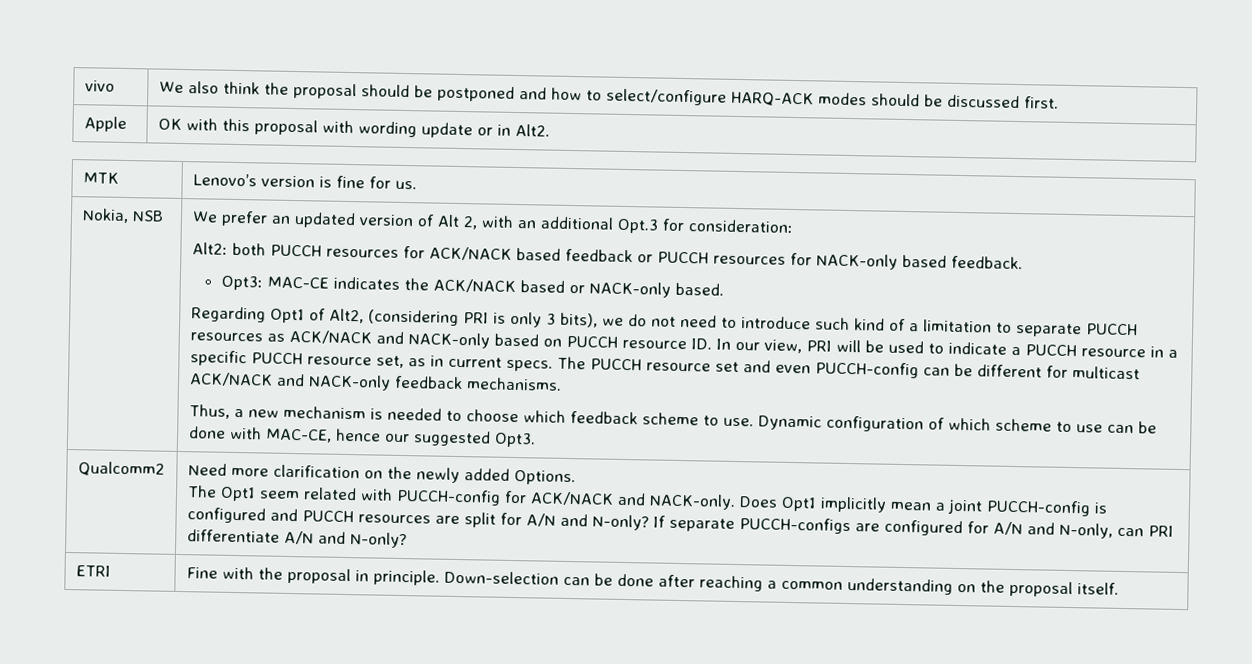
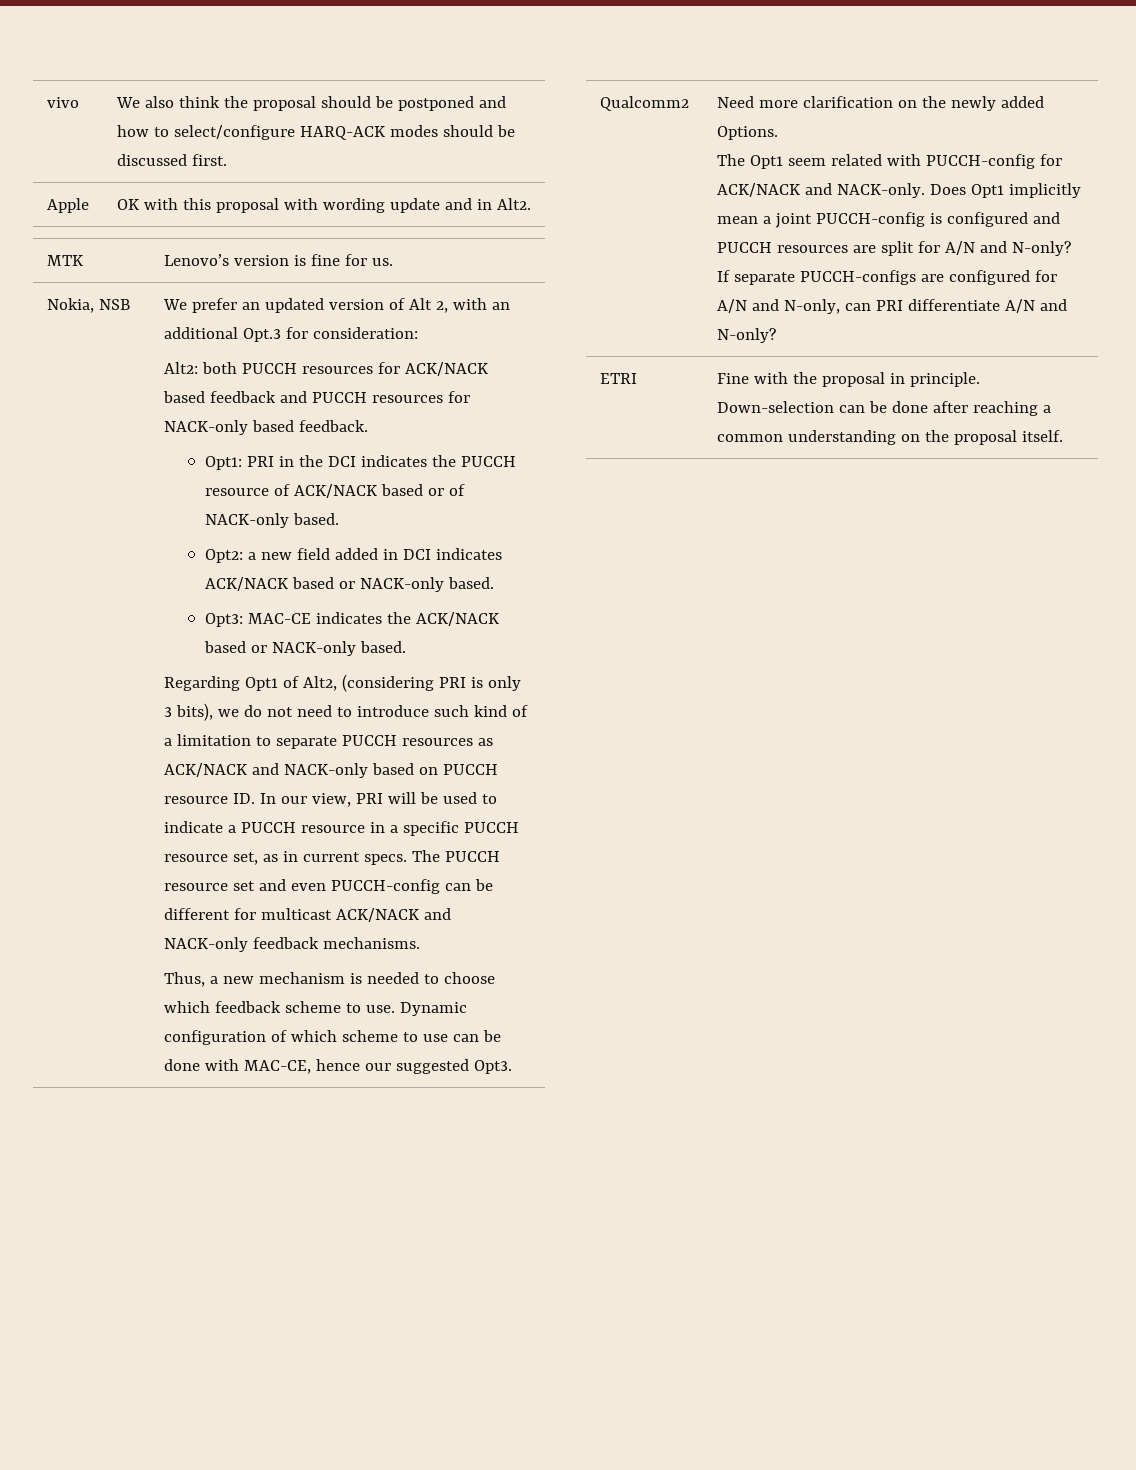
- Apple | OK with this proposal with wording update or in Alt2.
+ Apple | OK with this proposal with wording update and in Alt2.
- Alt2: both PUCCH resources for ACK/NACK based feedback or PUCCH resources for NACK-only based feedback.
+ Alt2: both PUCCH resources for ACK/NACK based feedback and PUCCH resources for NACK-only based feedback.
+ Opt1: PRI in the DCI indicates the PUCCH resource of ACK/NACK based or of NACK-only based.
+ Opt2: a new field added in DCI indicates ACK/NACK based or NACK-only based.

